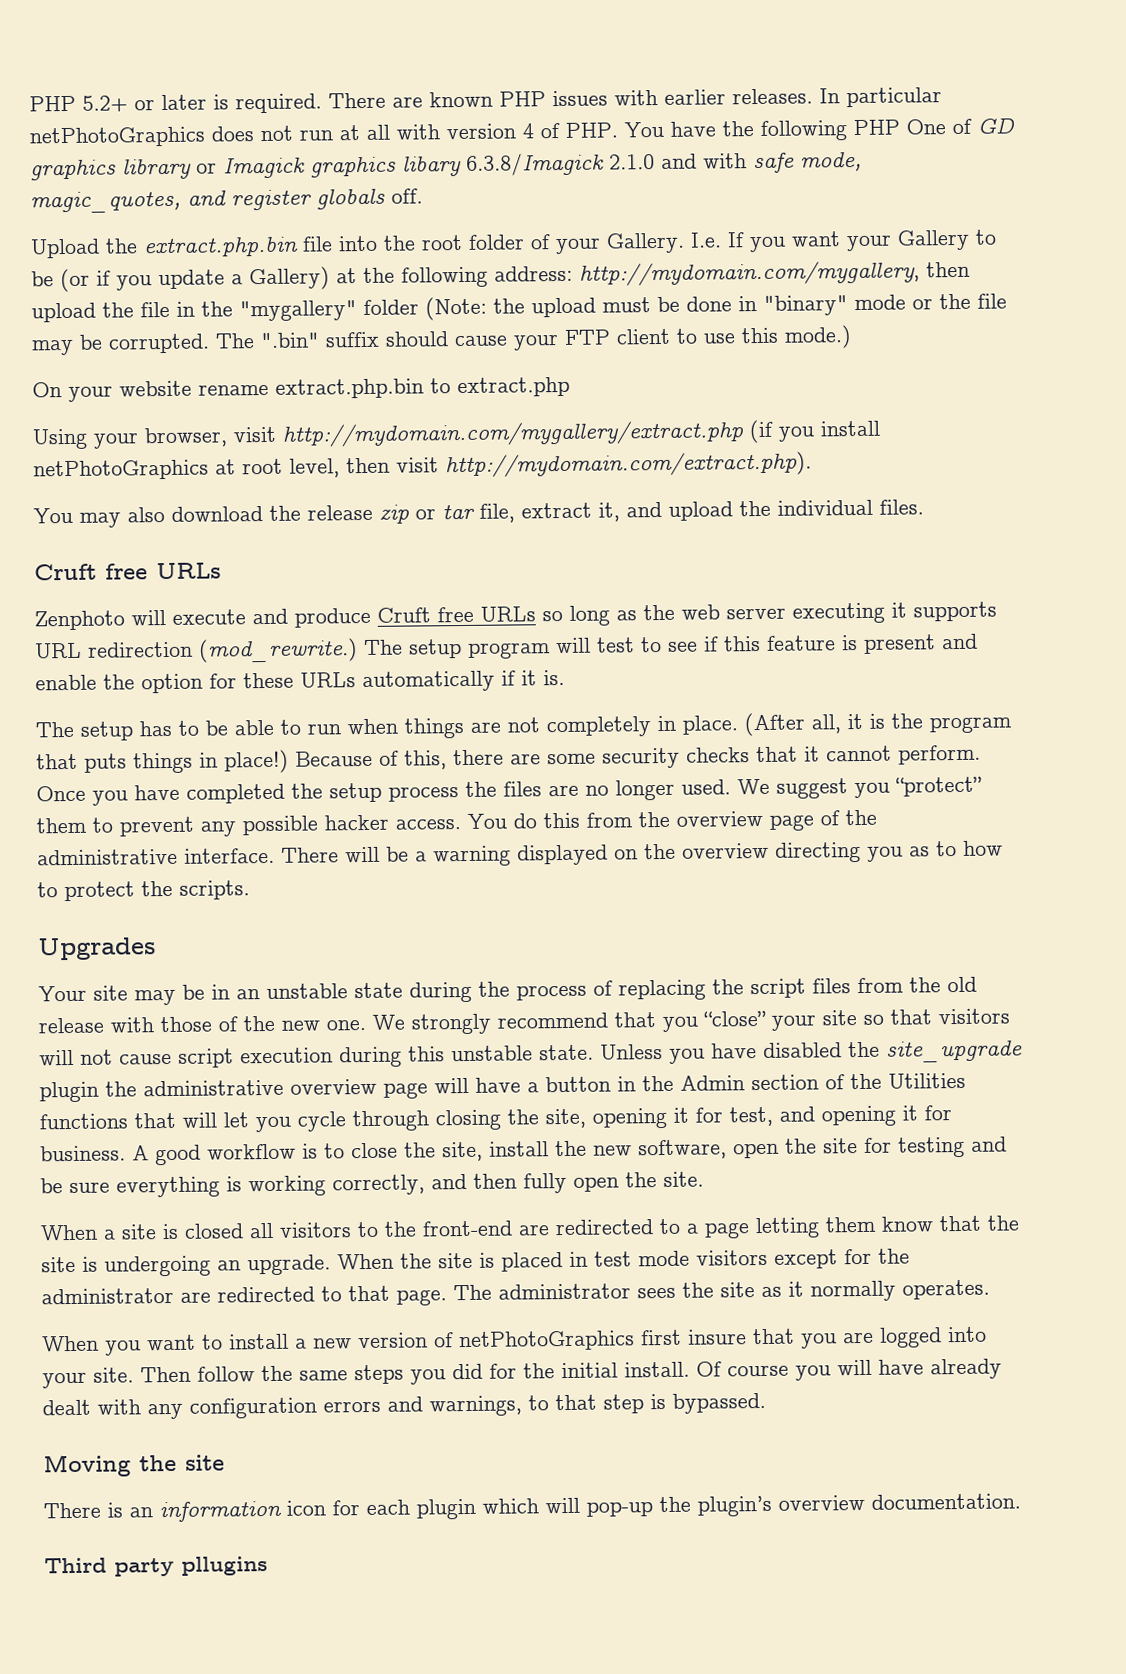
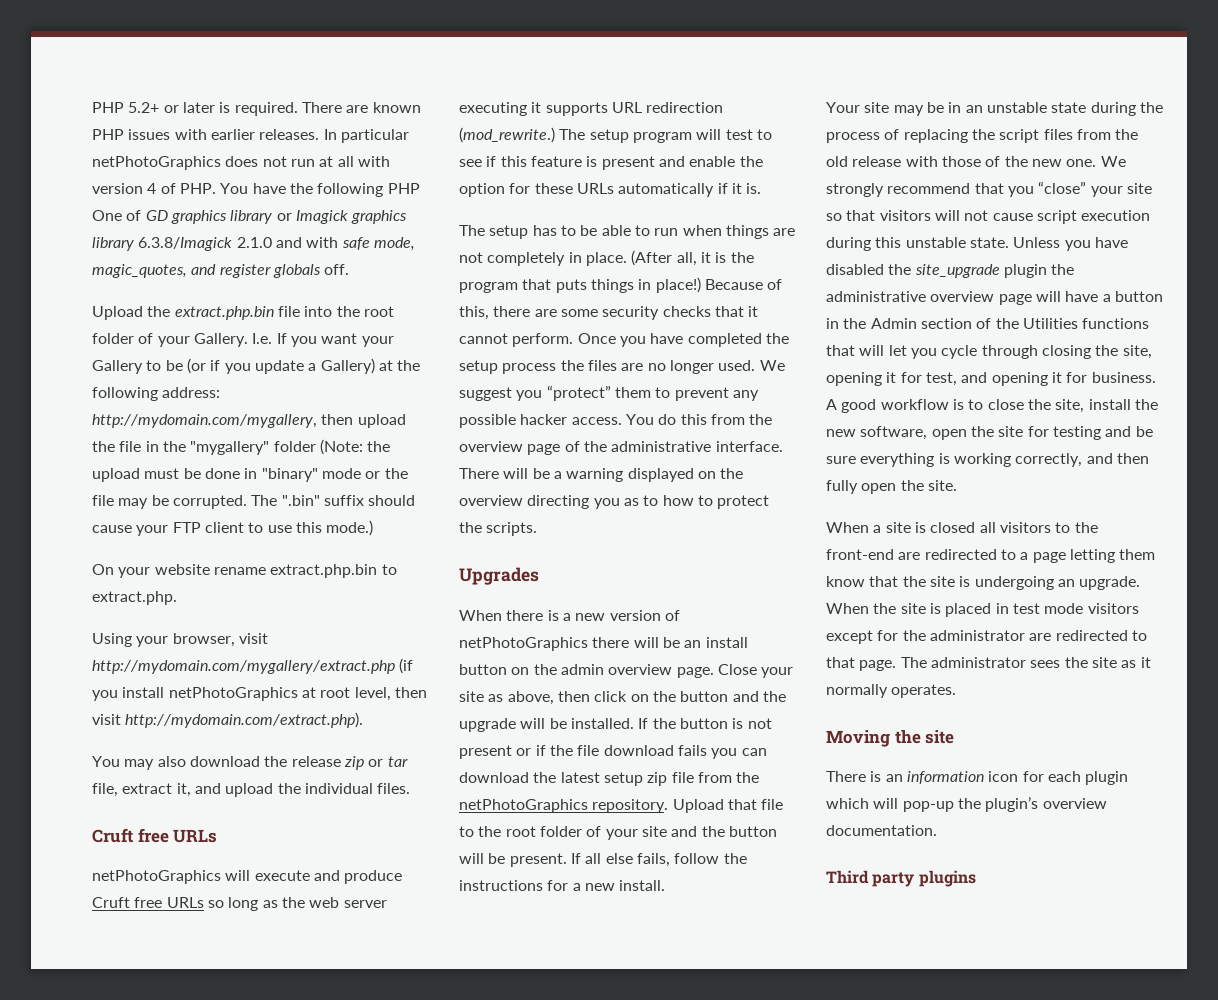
- In particular netPhotoGraphics does not run at all with version 4 of PHP. You have the following PHP One of GD graphics library or Imagick graphics libary 6.3.8/Imagick 2.1.0 and with safe mode, magic_quotes, and register globals off.
+ In particular netPhotoGraphics does not run at all with version 4 of PHP. You have the following PHP One of GD graphics library or Imagick graphics library 6.3.8/Imagick 2.1.0 and with safe mode, magic_quotes, and register globals off.
- On your website rename extract.php.bin to extract.php
+ On your website rename extract.php.bin to extract.php.
- Zenphoto will execute and produce Cruft free URLs so long as the web server executing it supports URL redirection (mod_rewrite.)
+ netPhotoGraphics will execute and produce Cruft free URLs so long as the web server executing it supports URL redirection (mod_rewrite.)
+ When there is a new version of netPhotoGraphics there will be an install button on the admin overview page. Close your site as above, then click on the button and the upgrade will be installed. If the button is not present or if the file download fails you can download the latest setup zip file from the netPhotoGraphics repository. Upload that file to the root folder of your site and the button will be present. If all else fails, follow the instructions for a new install.
- When you want to install a new version of netPhotoGraphics first insure that you are logged into your site. Then follow the same steps you did for the initial install. Of course you will have already dealt with any configuration errors and warnings, to that step is bypassed.
- Third party pllugins
+ Third party plugins

